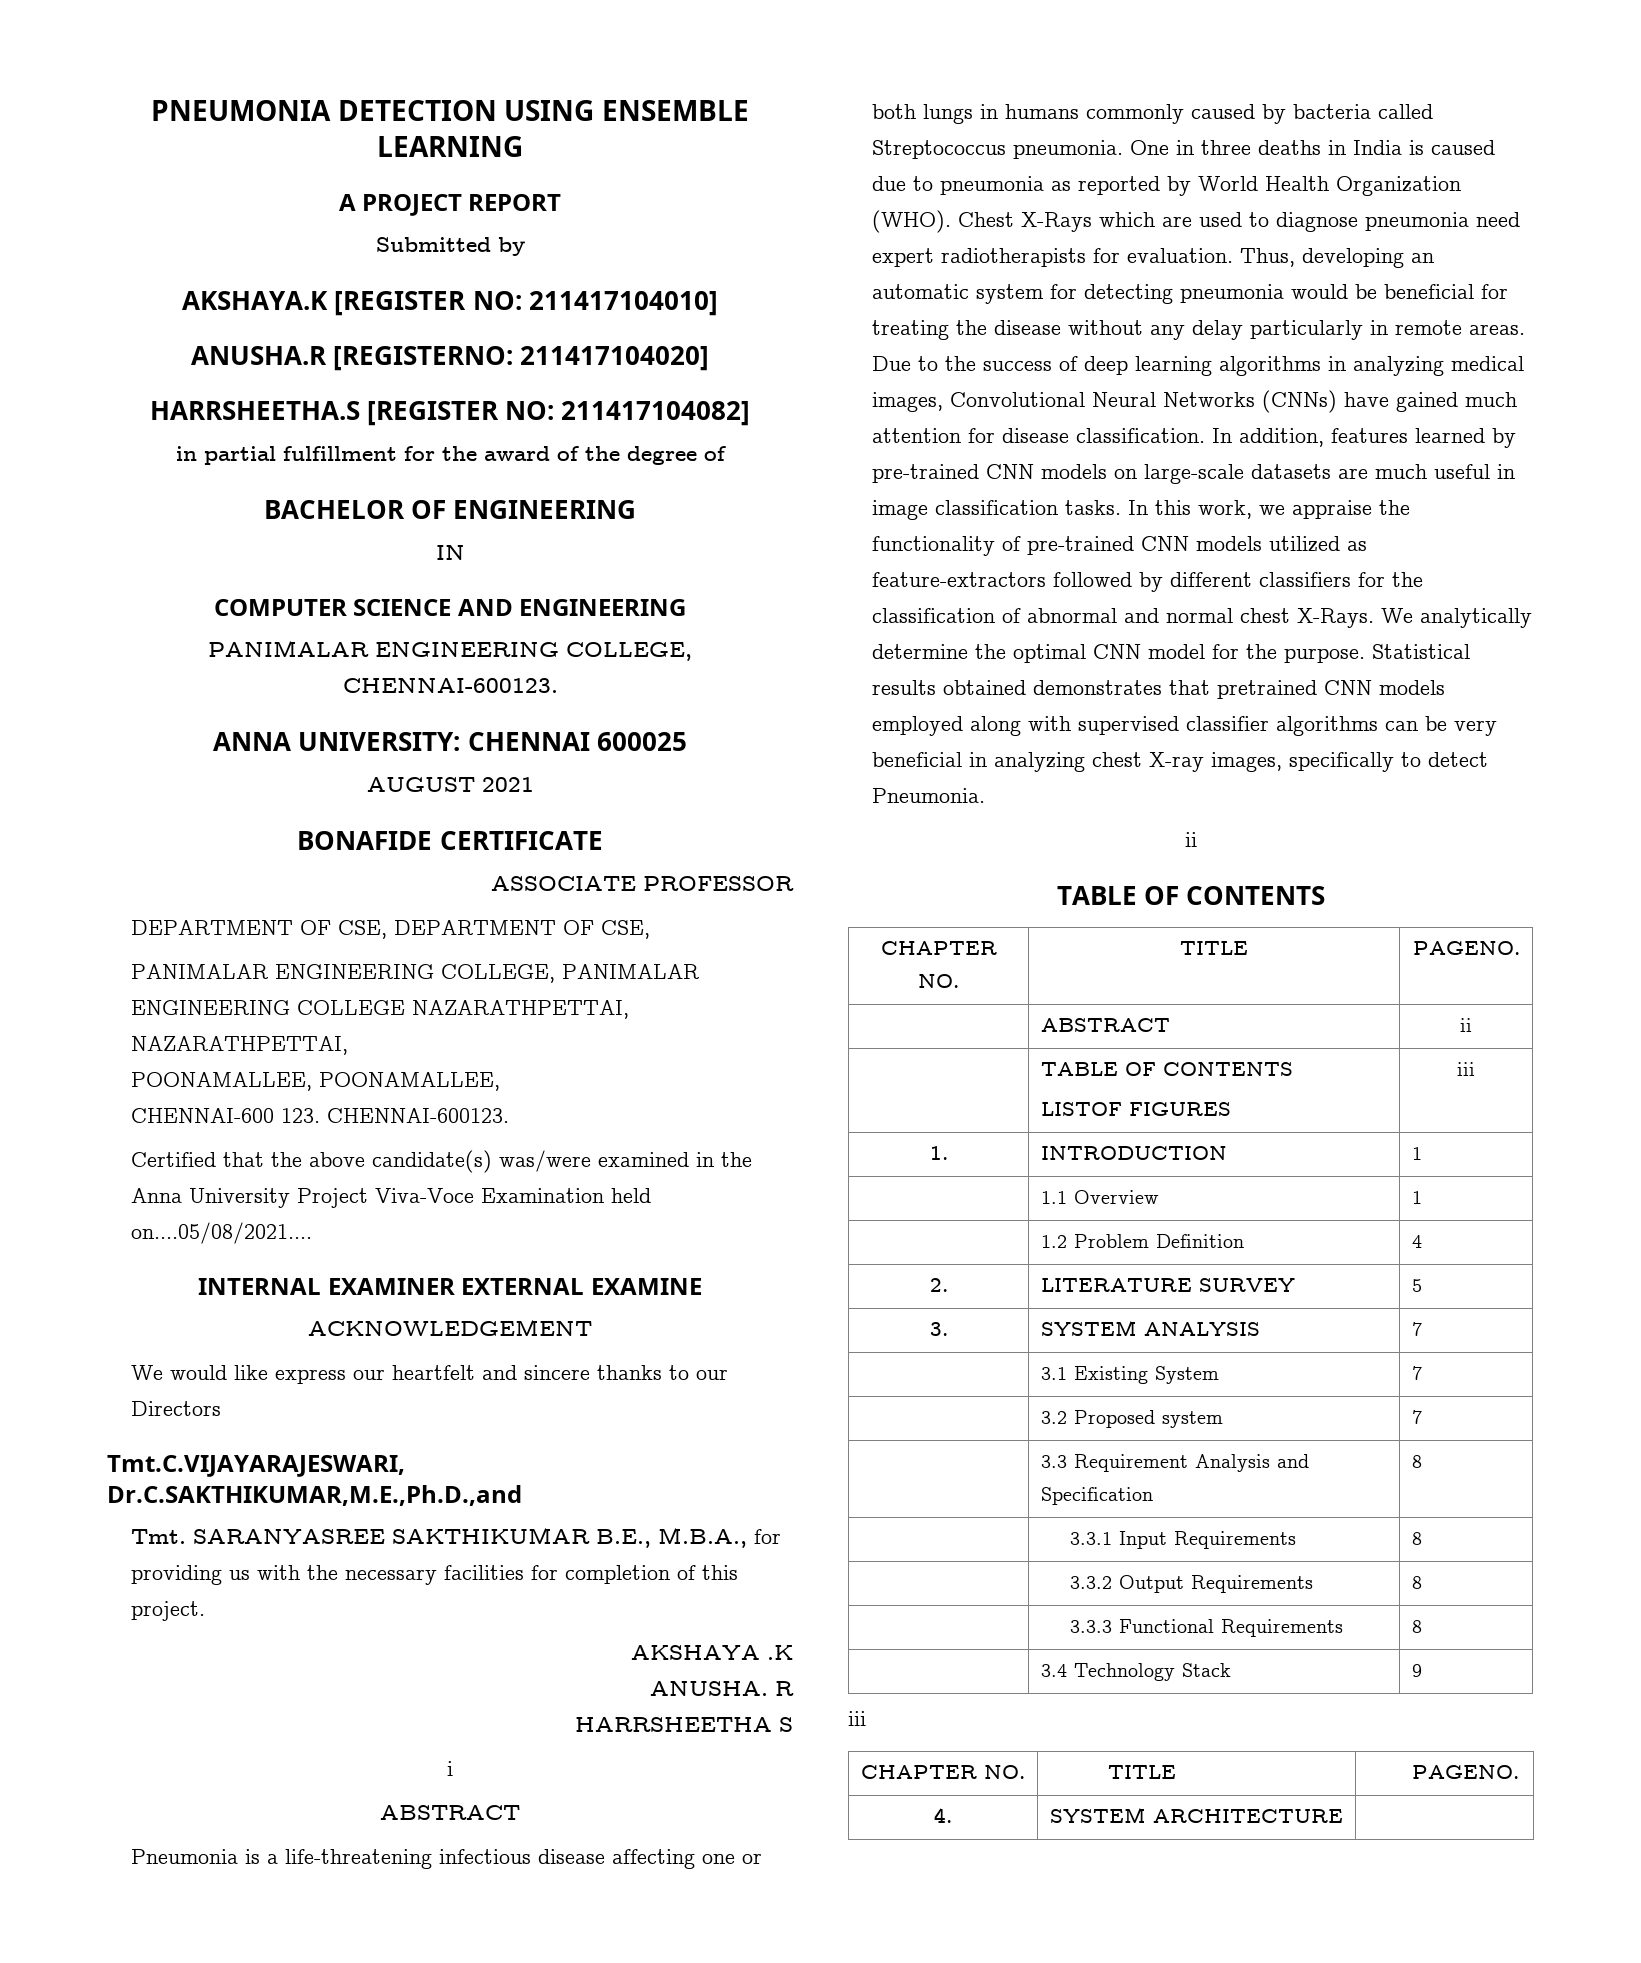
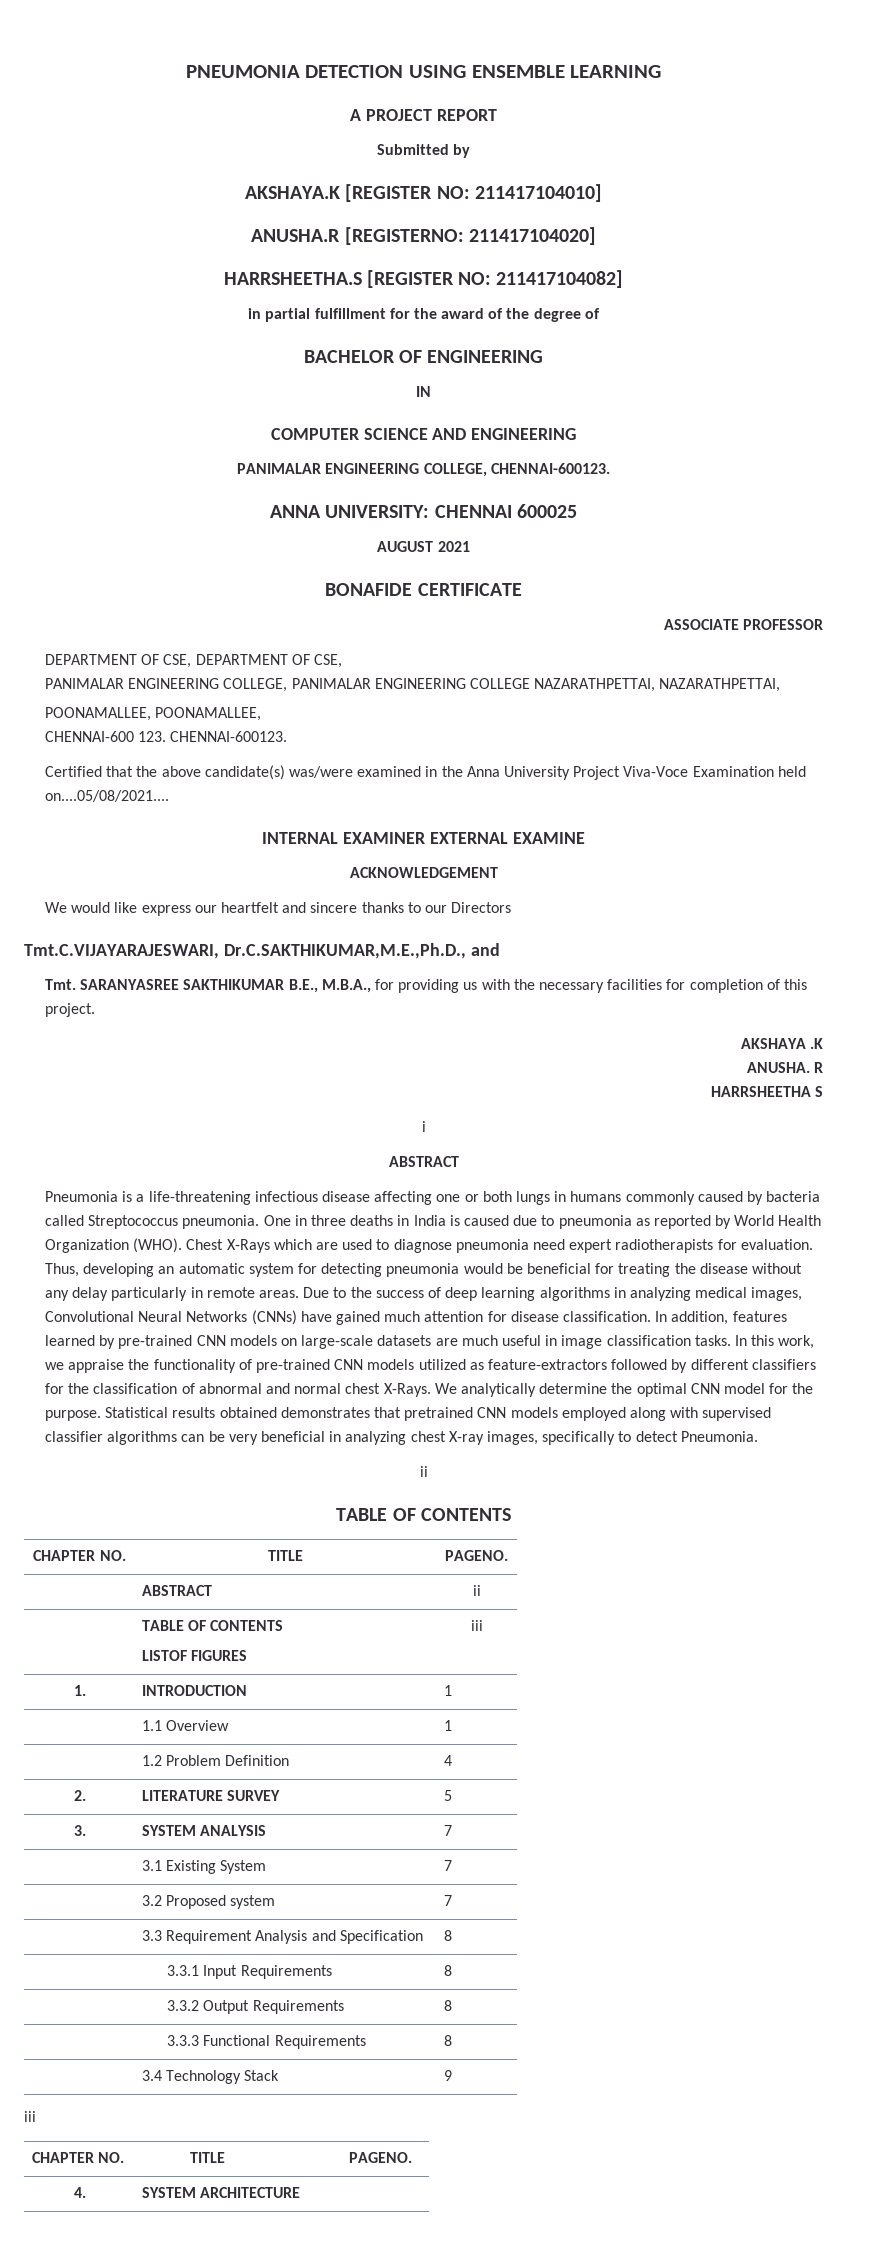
- Tmt.C.VIJAYARAJESWARI, Dr.C.SAKTHIKUMAR,M.E.,Ph.D.,and
+ Tmt.C.VIJAYARAJESWARI, Dr.C.SAKTHIKUMAR,M.E.,Ph.D., and

